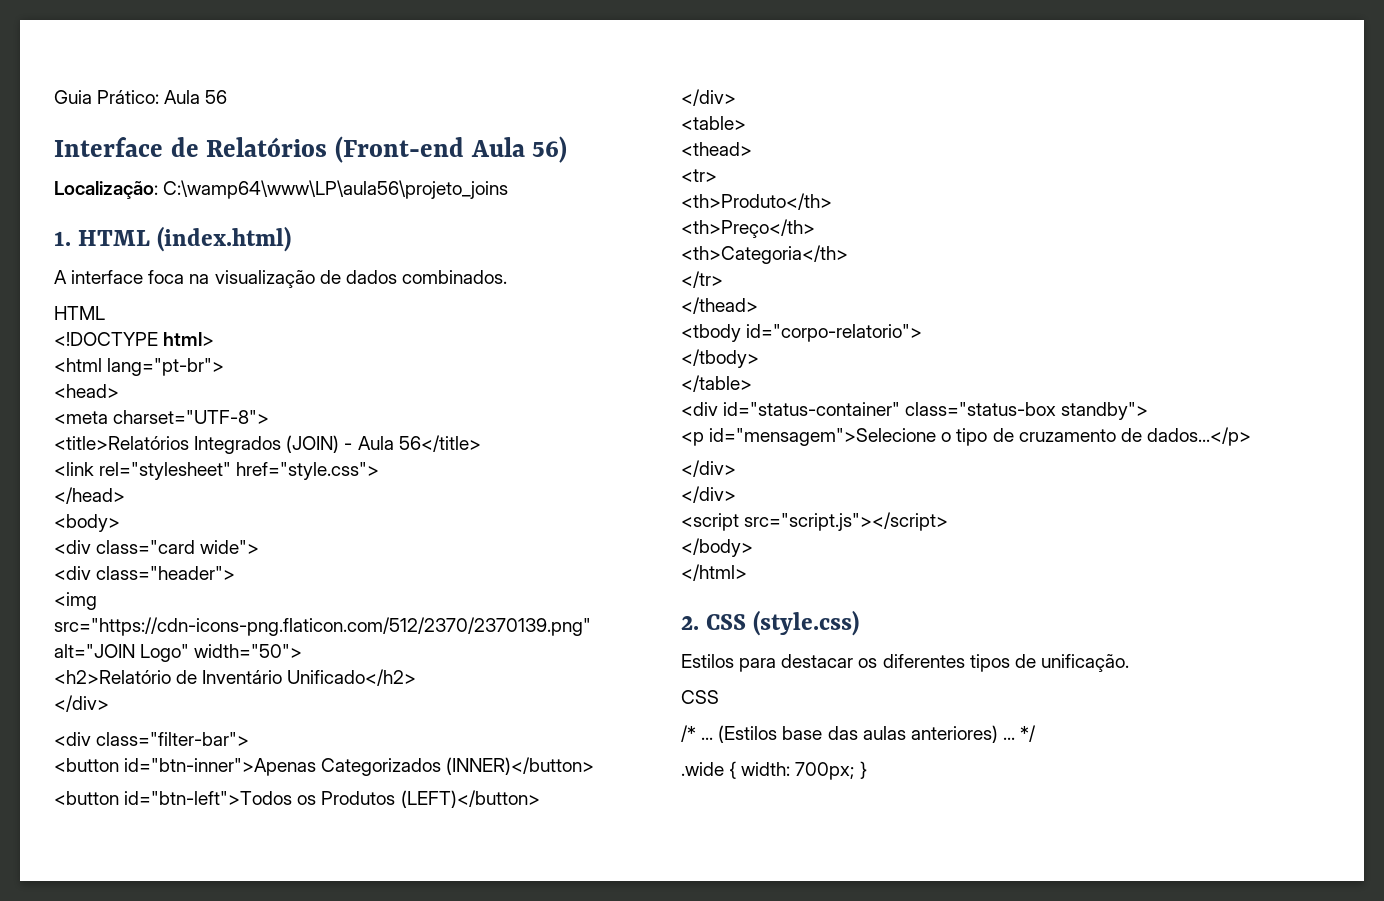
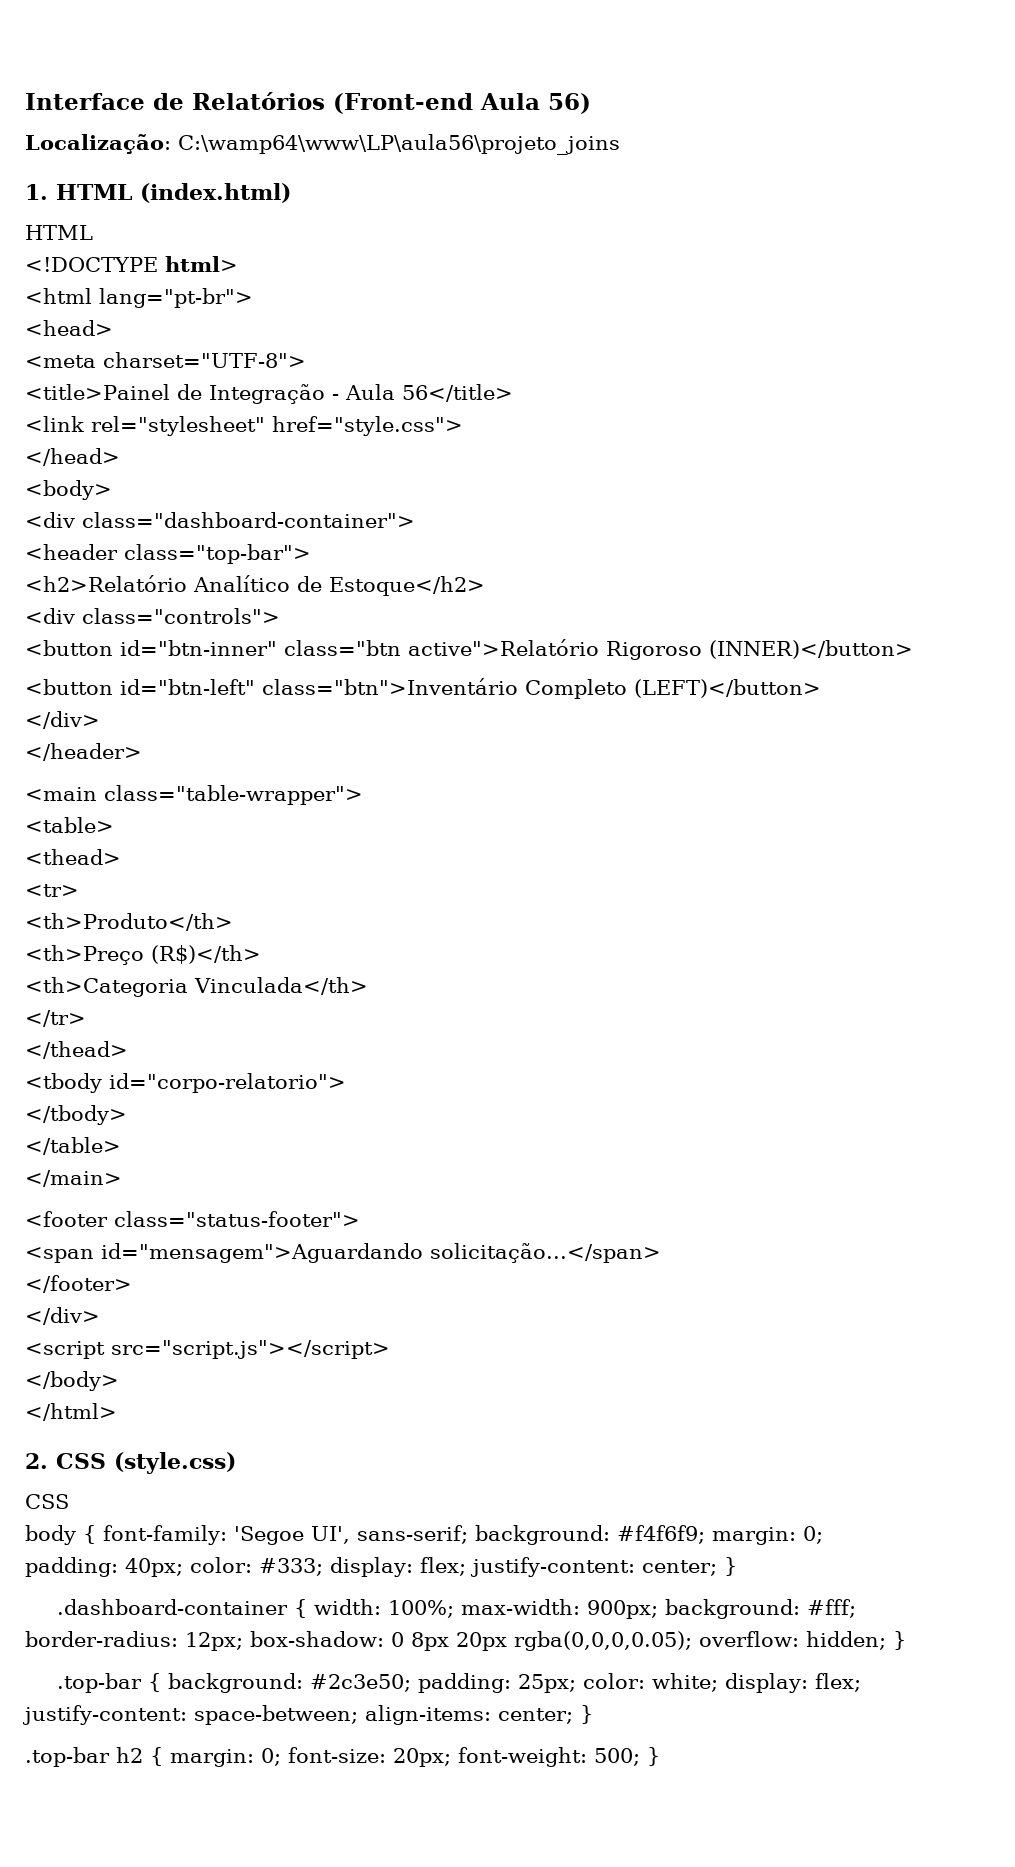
- Guia Prático: Aula 56
- A interface foca na visualização de dados combinados.
- <title>Relatórios Integrados (JOIN) - Aula 56</title>
+ <title>Painel de Integração - Aula 56</title>
- <div class="card wide">
- <div class="header">
- <img src="https://cdn-icons-png.flaticon.com/512/2370/2370139.png" alt="JOIN Logo" width="50">
- <h2>Relatório de Inventário Unificado</h2>
+ <div class="dashboard-container">
+ <header class="top-bar">
+ <h2>Relatório Analítico de Estoque</h2>
+ <div class="controls">
+ <button id="btn-inner" class="btn active">Relatório Rigoroso (INNER)</button>
+ <button id="btn-left" class="btn">Inventário Completo (LEFT)</button>
  </div>
- <div class="filter-bar">
- <button id="btn-inner">Apenas Categorizados (INNER)</button>
- <button id="btn-left">Todos os Produtos (LEFT)</button>
- </div>
+ </header>
+ <main class="table-wrapper">
- <th>Preço</th>
- <th>Categoria</th>
+ <th>Preço (R$)</th>
+ <th>Categoria Vinculada</th>
- <div id="status-container" class="status-box standby">
- <p id="mensagem">Selecione o tipo de cruzamento de dados...</p>
- </div>
+ </main>
+ <footer class="status-footer">
+ <span id="mensagem">Aguardando solicitação...</span>
+ </footer>
  2. CSS (style.css)
- Estilos para destacar os diferentes tipos de unificação.
  CSS
- /* ... (Estilos base das aulas anteriores) ... */
- .wide { width: 700px; }
+ body { font-family: 'Segoe UI', sans-serif; background: #f4f6f9; margin: 0; padding: 40px; color: #333; display: flex; justify-content: center; }
+ .dashboard-container { width: 100%; max-width: 900px; background: #fff; border-radius: 12px; box-shadow: 0 8px 20px rgba(0,0,0,0.05); overflow: hidden; }
+ .top-bar { background: #2c3e50; padding: 25px; color: white; display: flex; justify-content: space-between; align-items: center; }
+ .top-bar h2 { margin: 0; font-size: 20px; font-weight: 500; }

